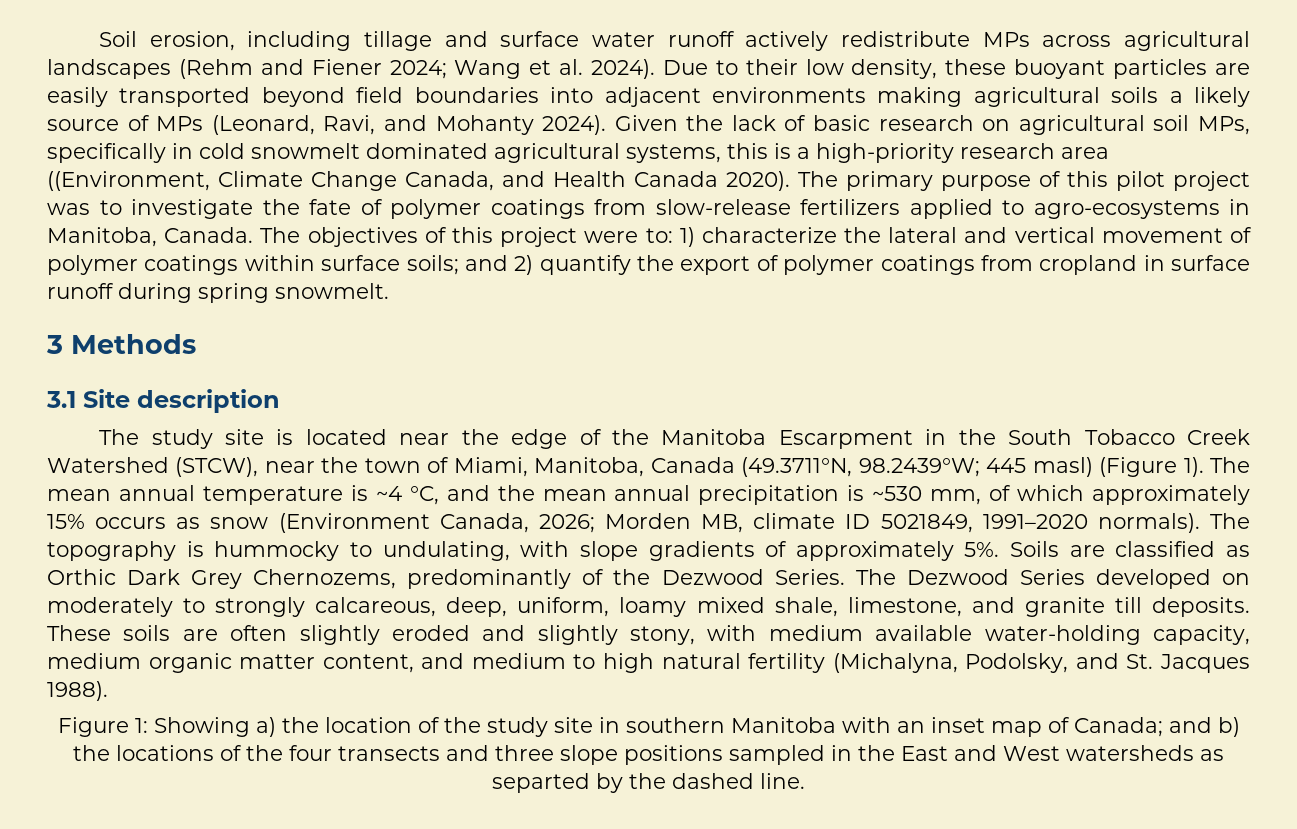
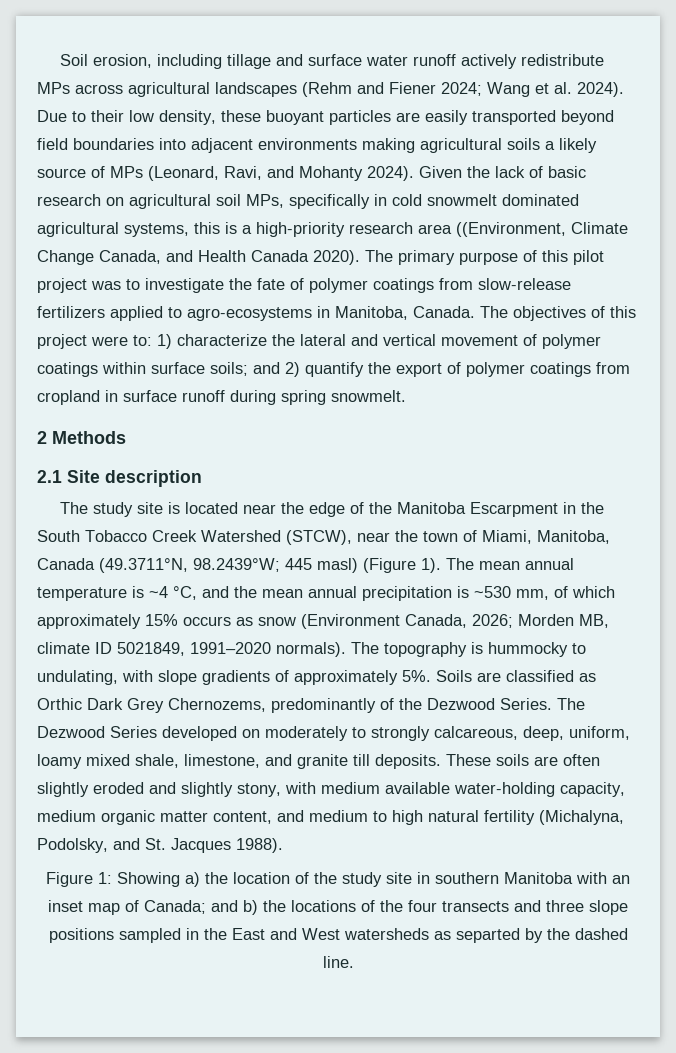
- 3 Methods
+ 2 Methods
- 3.1 Site description
+ 2.1 Site description

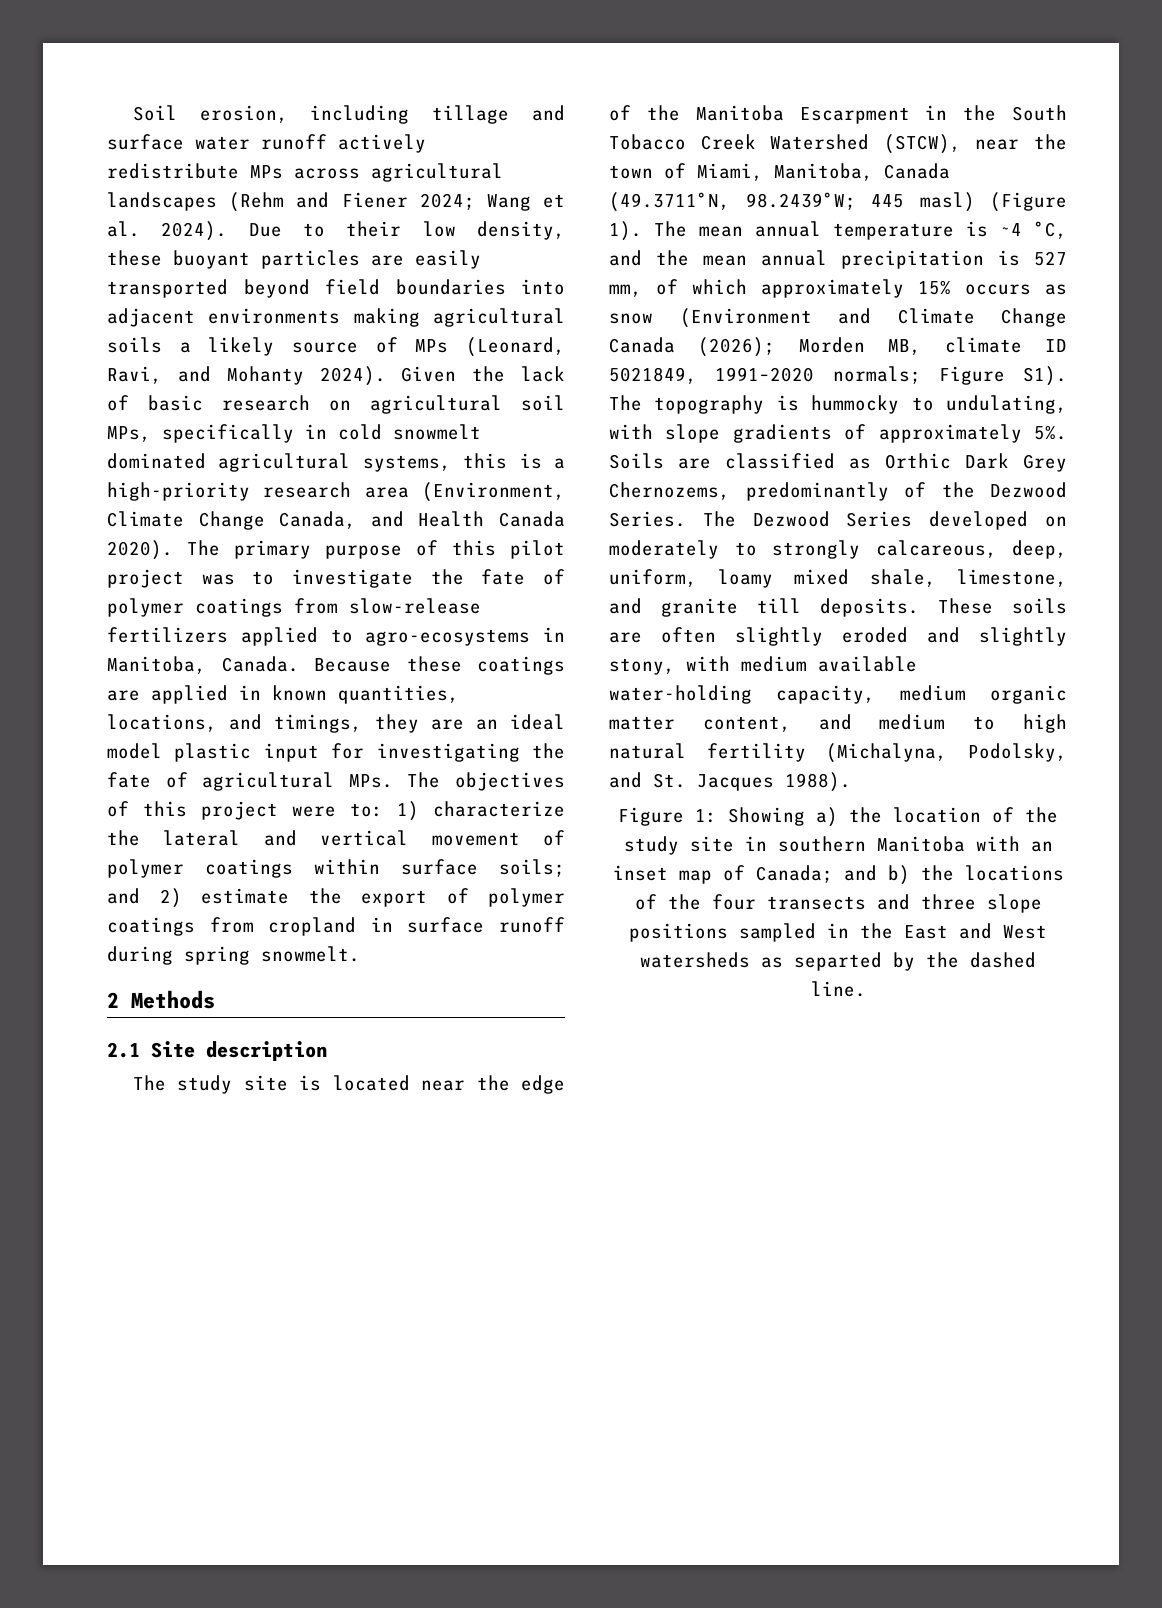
- Given the lack of basic research on agricultural soil MPs, specifically in cold snowmelt dominated agricultural systems, this is a high-priority research area ((Environment, Climate Change Canada, and Health Canada 2020).
+ Given the lack of basic research on agricultural soil MPs, specifically in cold snowmelt dominated agricultural systems, this is a high-priority research area (Environment, Climate Change Canada, and Health Canada 2020).
- The objectives of this project were to: 1) characterize the lateral and vertical movement of polymer coatings within surface soils; and 2) quantify the export of polymer coatings from cropland in surface runoff during spring snowmelt.
+ Because these coatings are applied in known quantities, locations, and timings, they are an ideal model plastic input for investigating the fate of agricultural MPs. The objectives of this project were to: 1) characterize the lateral and vertical movement of polymer coatings within surface soils; and 2) estimate the export of polymer coatings from cropland in surface runoff during spring snowmelt.
- The mean annual temperature is ~4 °C, and the mean annual precipitation is ~530 mm, of which approximately 15% occurs as snow (Environment Canada, 2026; Morden MB, climate ID 5021849, 1991–2020 normals). The topography is hummocky to undulating, with slope gradients of approximately 5%.
+ The mean annual temperature is ~4 °C, and the mean annual precipitation is 527 mm, of which approximately 15% occurs as snow (Environment and Climate Change Canada (2026); Morden MB, climate ID 5021849, 1991–2020 normals; Figure S1). The topography is hummocky to undulating, with slope gradients of approximately 5%.

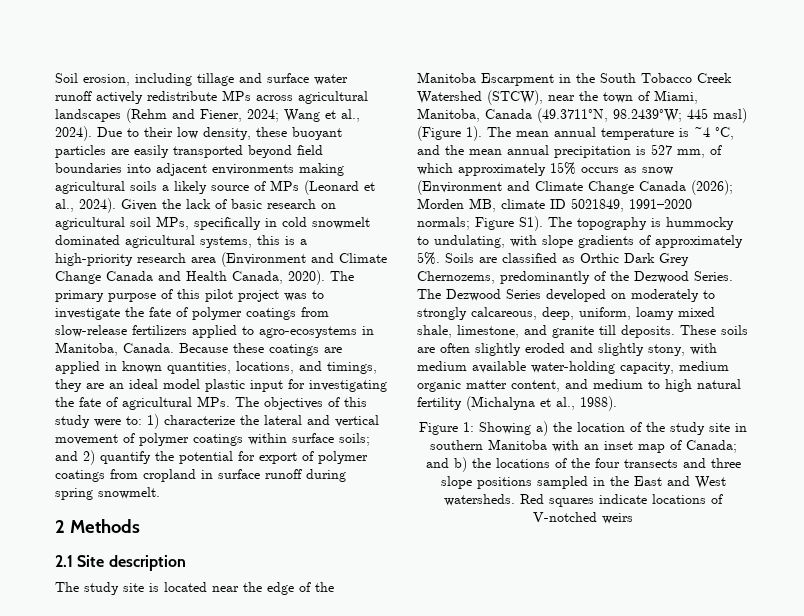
- Soil erosion, including tillage and surface water runoff actively redistribute MPs across agricultural landscapes (Rehm and Fiener 2024; Wang et al. 2024).
+ Soil erosion, including tillage and surface water runoff actively redistribute MPs across agricultural landscapes (Rehm and Fiener, 2024; Wang et al., 2024).
- Due to their low density, these buoyant particles are easily transported beyond field boundaries into adjacent environments making agricultural soils a likely source of MPs (Leonard, Ravi, and Mohanty 2024).
+ Due to their low density, these buoyant particles are easily transported beyond field boundaries into adjacent environments making agricultural soils a likely source of MPs (Leonard et al., 2024).
- Given the lack of basic research on agricultural soil MPs, specifically in cold snowmelt dominated agricultural systems, this is a high-priority research area (Environment, Climate Change Canada, and Health Canada 2020).
+ Given the lack of basic research on agricultural soil MPs, specifically in cold snowmelt dominated agricultural systems, this is a high-priority research area (Environment and Climate Change Canada and Health Canada, 2020).
- Because these coatings are applied in known quantities, locations, and timings, they are an ideal model plastic input for investigating the fate of agricultural MPs. The objectives of this project were to: 1) characterize the lateral and vertical movement of polymer coatings within surface soils; and 2) estimate the export of polymer coatings from cropland in surface runoff during spring snowmelt.
+ Because these coatings are applied in known quantities, locations, and timings, they are an ideal model plastic input for investigating the fate of agricultural MPs. The objectives of this study were to: 1) characterize the lateral and vertical movement of polymer coatings within surface soils; and 2) quantify the potential for export of polymer coatings from cropland in surface runoff during spring snowmelt.
- These soils are often slightly eroded and slightly stony, with medium available water-holding capacity, medium organic matter content, and medium to high natural fertility (Michalyna, Podolsky, and St. Jacques 1988).
+ These soils are often slightly eroded and slightly stony, with medium available water-holding capacity, medium organic matter content, and medium to high natural fertility (Michalyna et al., 1988).
- Figure 1: Showing a) the location of the study site in southern Manitoba with an inset map of Canada; and b) the locations of the four transects and three slope positions sampled in the East and West watersheds as separted by the dashed line.
+ Figure 1: Showing a) the location of the study site in southern Manitoba with an inset map of Canada; and b) the locations of the four transects and three slope positions sampled in the East and West watersheds. Red squares indicate locations of V-notched weirs

